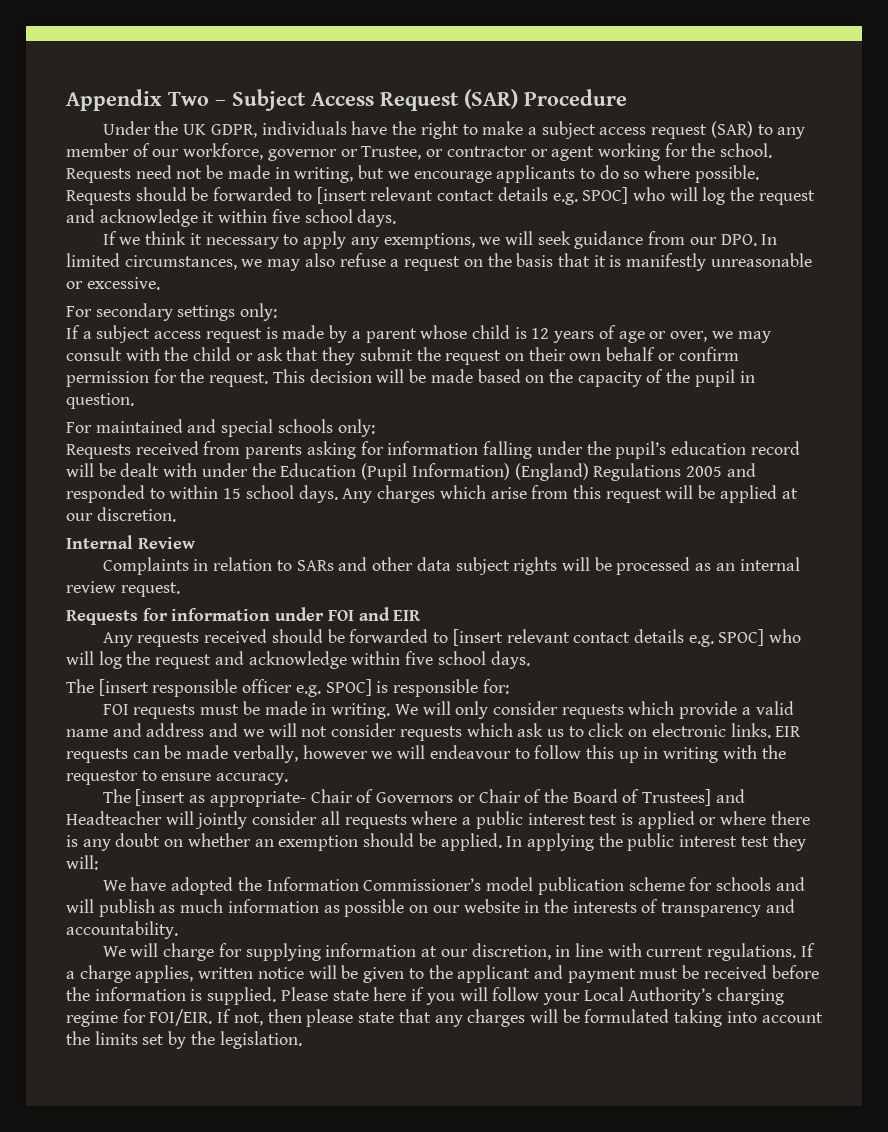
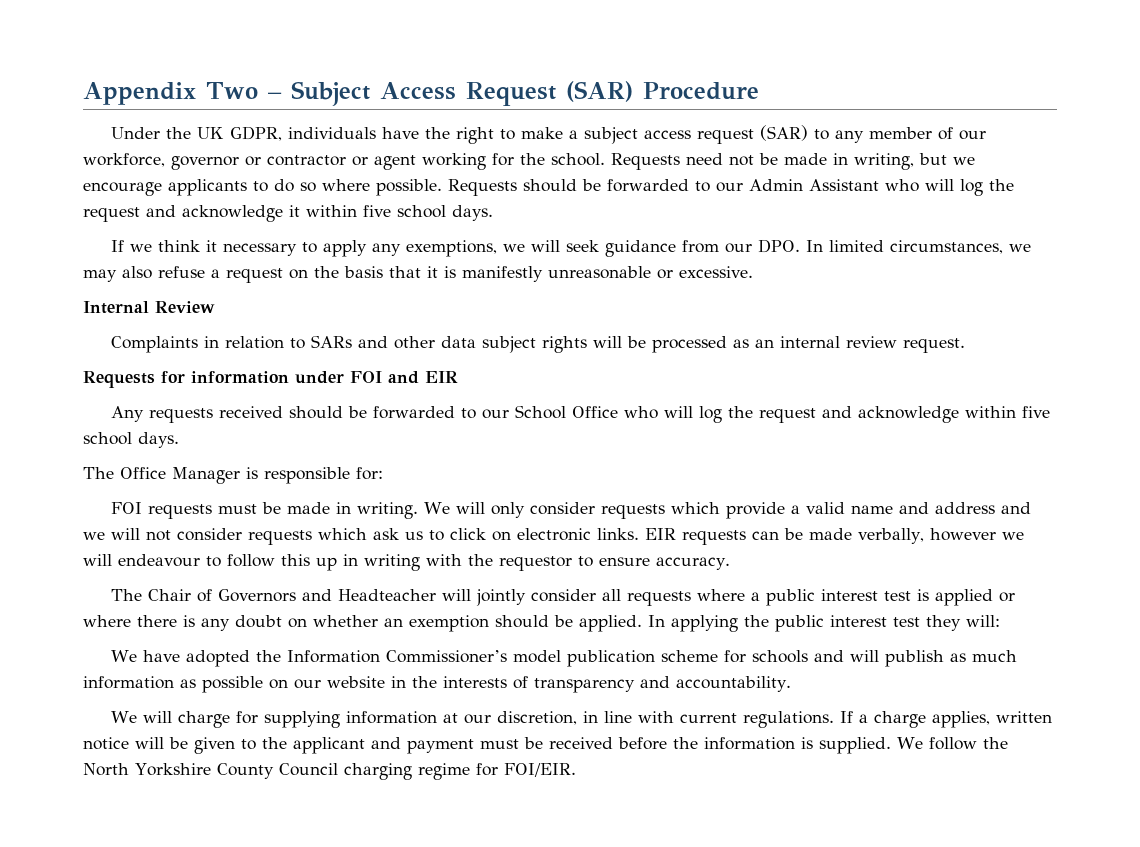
- Under the UK GDPR, individuals have the right to make a subject access request (SAR) to any member of our workforce, governor or Trustee, or contractor or agent working for the school.
+ Under the UK GDPR, individuals have the right to make a subject access request (SAR) to any member of our workforce, governor or contractor or agent working for the school.
- Requests should be forwarded to [insert relevant contact details e.g. SPOC] who will log the request and acknowledge it within five school days.
+ Requests should be forwarded to our Admin Assistant who will log the request and acknowledge it within five school days.
- For secondary settings only:
- If a subject access request is made by a parent whose child is 12 years of age or over, we may consult with the child or ask that they submit the request on their own behalf or confirm permission for the request. This decision will be made based on the capacity of the pupil in question.
- For maintained and special schools only:
- Requests received from parents asking for information falling under the pupil’s education record will be dealt with under the Education (Pupil Information) (England) Regulations 2005 and responded to within 15 school days. Any charges which arise from this request will be applied at our discretion.
- Any requests received should be forwarded to [insert relevant contact details e.g. SPOC] who will log the request and acknowledge within five school days.
+ Any requests received should be forwarded to our School Office who will log the request and acknowledge within five school days.
- The [insert responsible officer e.g. SPOC] is responsible for:
+ The Office Manager is responsible for:
- The [insert as appropriate- Chair of Governors or Chair of the Board of Trustees] and Headteacher will jointly consider all requests where a public interest test is applied or where there is any doubt on whether an exemption should be applied.
+ The Chair of Governors and Headteacher will jointly consider all requests where a public interest test is applied or where there is any doubt on whether an exemption should be applied.
- Please state here if you will follow your Local Authority’s charging regime for FOI/EIR. If not, then please state that any charges will be formulated taking into account the limits set by the legislation.
+ We follow the North Yorkshire County Council charging regime for FOI/EIR.

